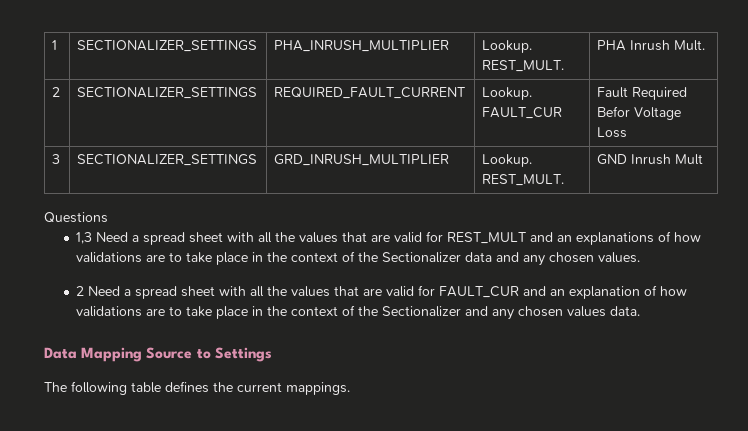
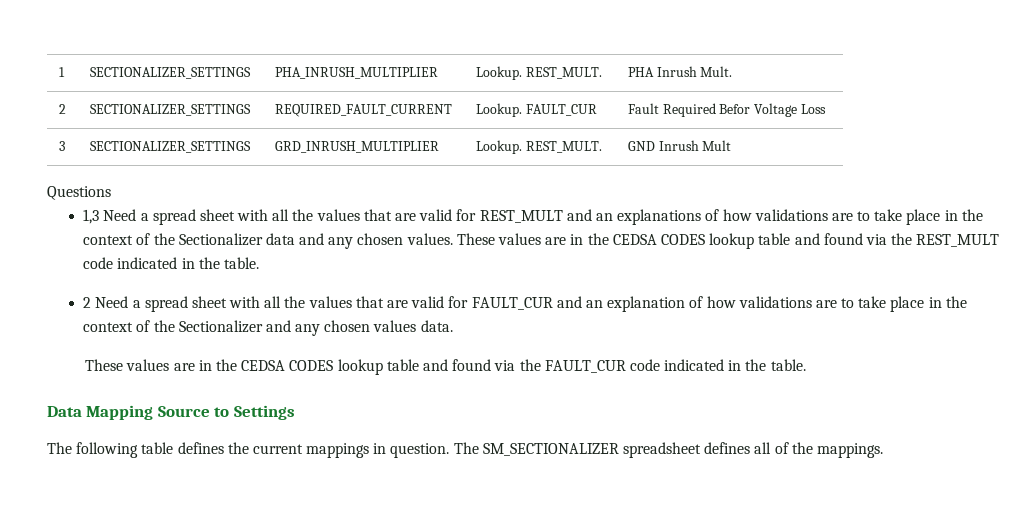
+ These values are in the CEDSA CODES lookup table and found via the REST_MULT code indicated in the table.
+ These values are in the CEDSA CODES lookup table and found via the FAULT_CUR code indicated in the table.
- The following table defines the current mappings.
+ The following table defines the current mappings in question. The SM_SECTIONALIZER spreadsheet defines all of the mappings.

